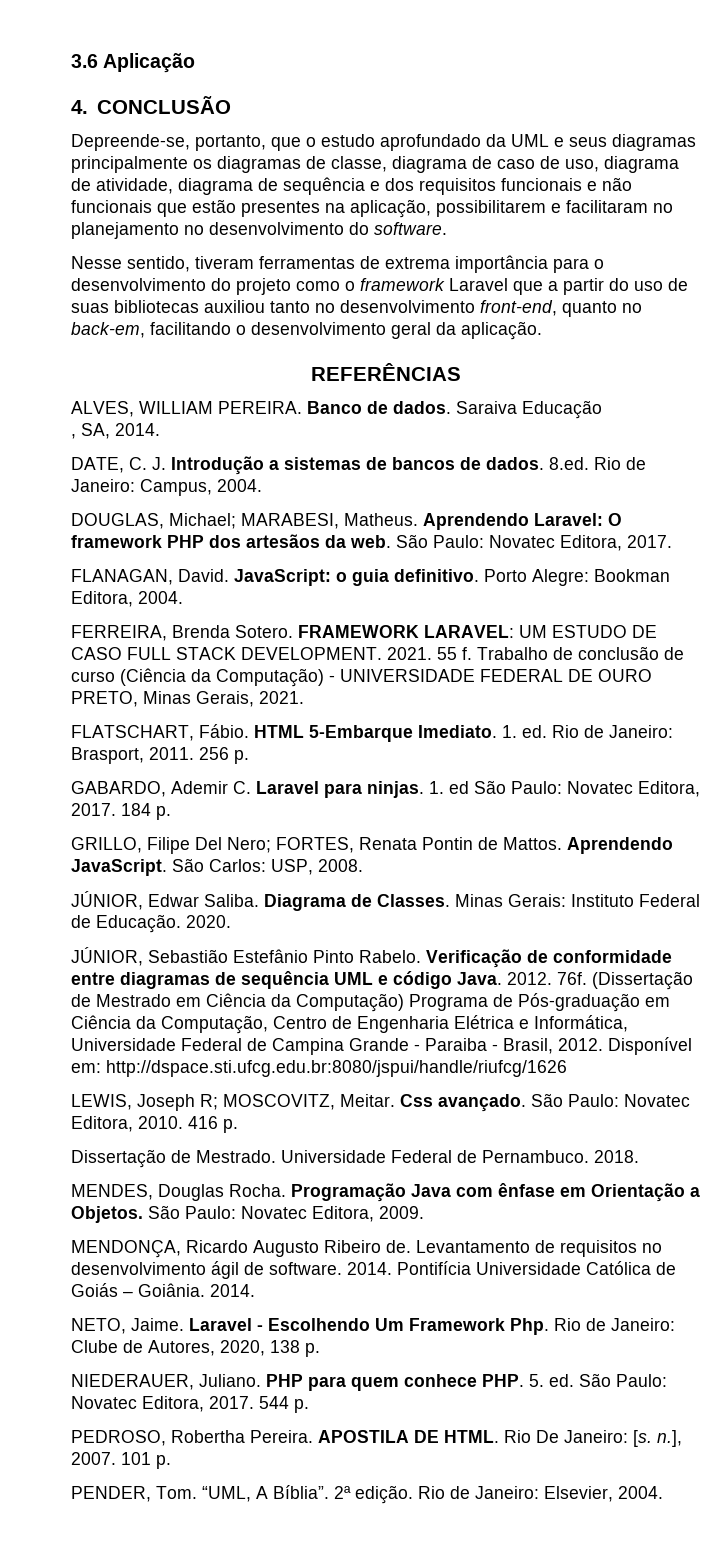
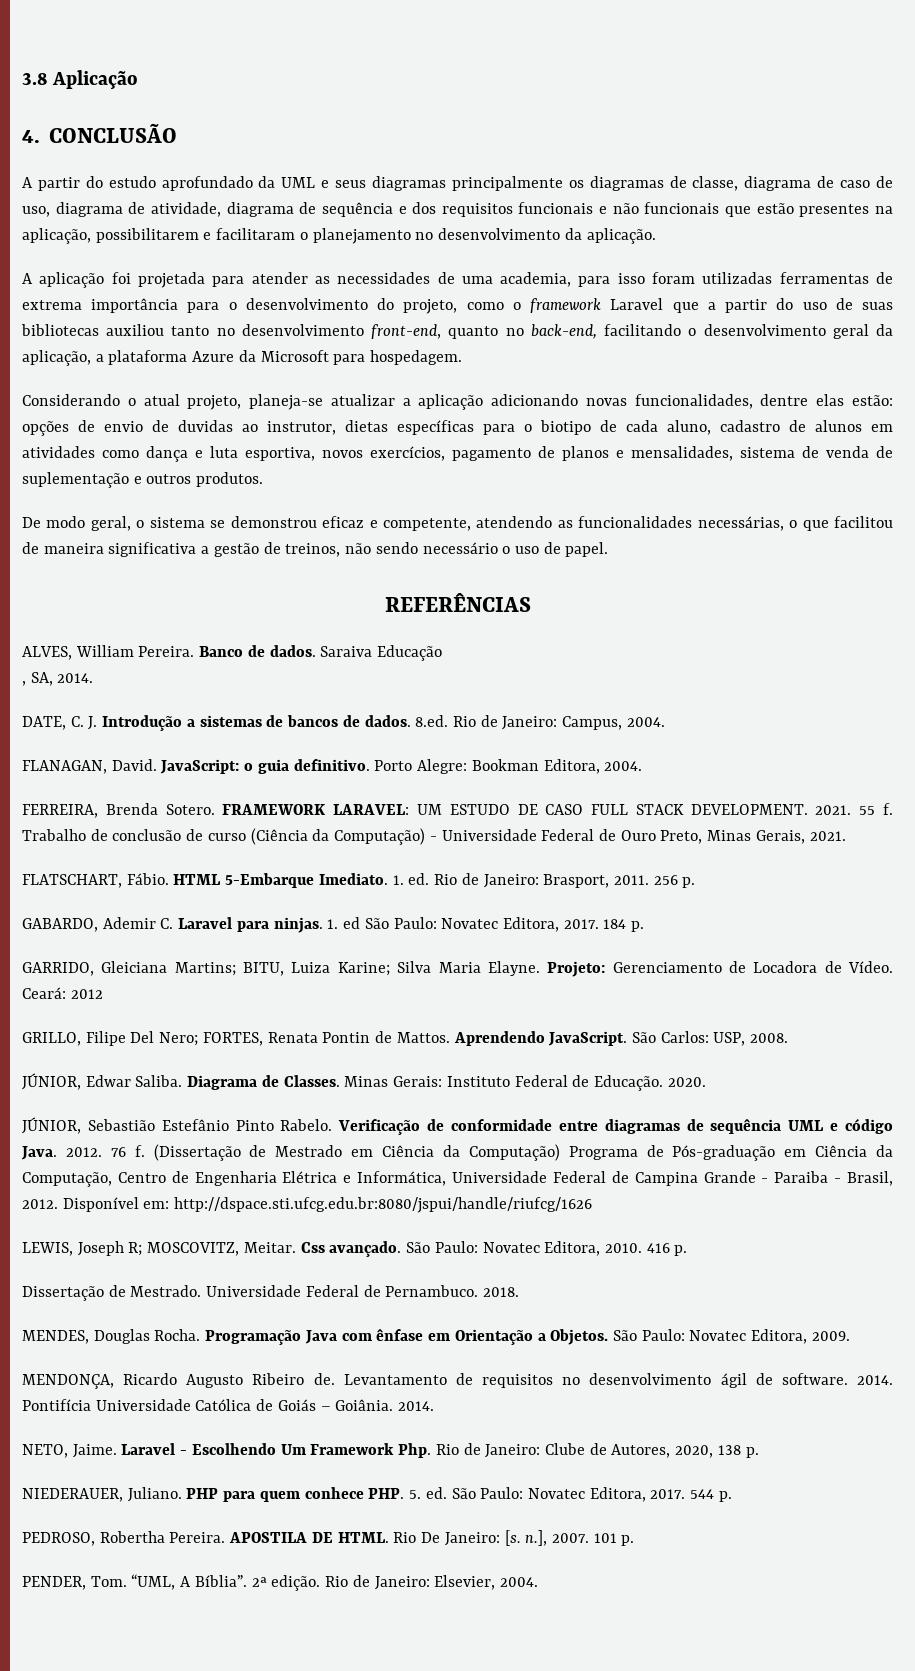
- 3.6 Aplicação
+ 3.8 Aplicação
- Depreende-se, portanto, que o estudo aprofundado da UML e seus diagramas principalmente os diagramas de classe, diagrama de caso de uso, diagrama de atividade, diagrama de sequência e dos requisitos funcionais e não funcionais que estão presentes na aplicação, possibilitarem e facilitaram no planejamento no desenvolvimento do software.
- Nesse sentido, tiveram ferramentas de extrema importância para o desenvolvimento do projeto como o framework Laravel que a partir do uso de suas bibliotecas auxiliou tanto no desenvolvimento front-end, quanto no back-em, facilitando o desenvolvimento geral da aplicação.
+ A partir do estudo aprofundado da UML e seus diagramas principalmente os diagramas de classe, diagrama de caso de uso, diagrama de atividade, diagrama de sequência e dos requisitos funcionais e não funcionais que estão presentes na aplicação, possibilitarem e facilitaram o planejamento no desenvolvimento da aplicação.
+ A aplicação foi projetada para atender as necessidades de uma academia, para isso foram utilizadas ferramentas de extrema importância para o desenvolvimento do projeto, como o framework Laravel que a partir do uso de suas bibliotecas auxiliou tanto no desenvolvimento front-end, quanto no back-end, facilitando o desenvolvimento geral da aplicação, a plataforma Azure da Microsoft para hospedagem.
+ Considerando o atual projeto, planeja-se atualizar a aplicação adicionando novas funcionalidades, dentre elas estão: opções de envio de duvidas ao instrutor, dietas específicas para o biotipo de cada aluno, cadastro de alunos em atividades como dança e luta esportiva, novos exercícios, pagamento de planos e mensalidades, sistema de venda de suplementação e outros produtos.
+ De modo geral, o sistema se demonstrou eficaz e competente, atendendo as funcionalidades necessárias, o que facilitou de maneira significativa a gestão de treinos, não sendo necessário o uso de papel.
- ALVES, WILLIAM PEREIRA.
+ ALVES, William Pereira.
- DOUGLAS, Michael; MARABESI, Matheus. Aprendendo Laravel: O framework PHP dos artesãos da web. São Paulo: Novatec Editora, 2017.
- Trabalho de conclusão de curso (Ciência da Computação) - UNIVERSIDADE FEDERAL DE OURO PRETO, Minas Gerais, 2021.
+ Trabalho de conclusão de curso (Ciência da Computação) - Universidade Federal de Ouro Preto, Minas Gerais, 2021.
+ GARRIDO, Gleiciana Martins; BITU, Luiza Karine; Silva Maria Elayne. Projeto: Gerenciamento de Locadora de Vídeo. Ceará: 2012
- 76f.
+ 76 f.

